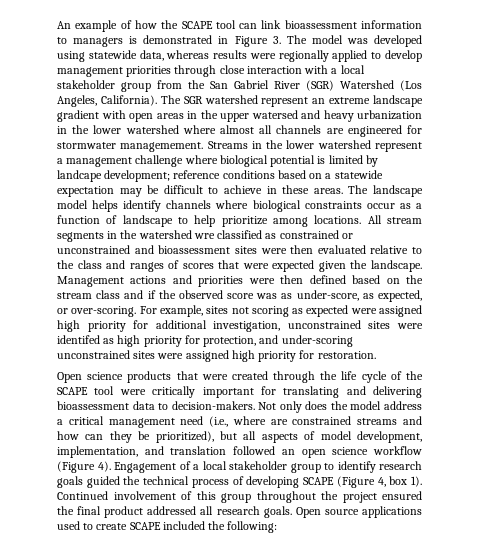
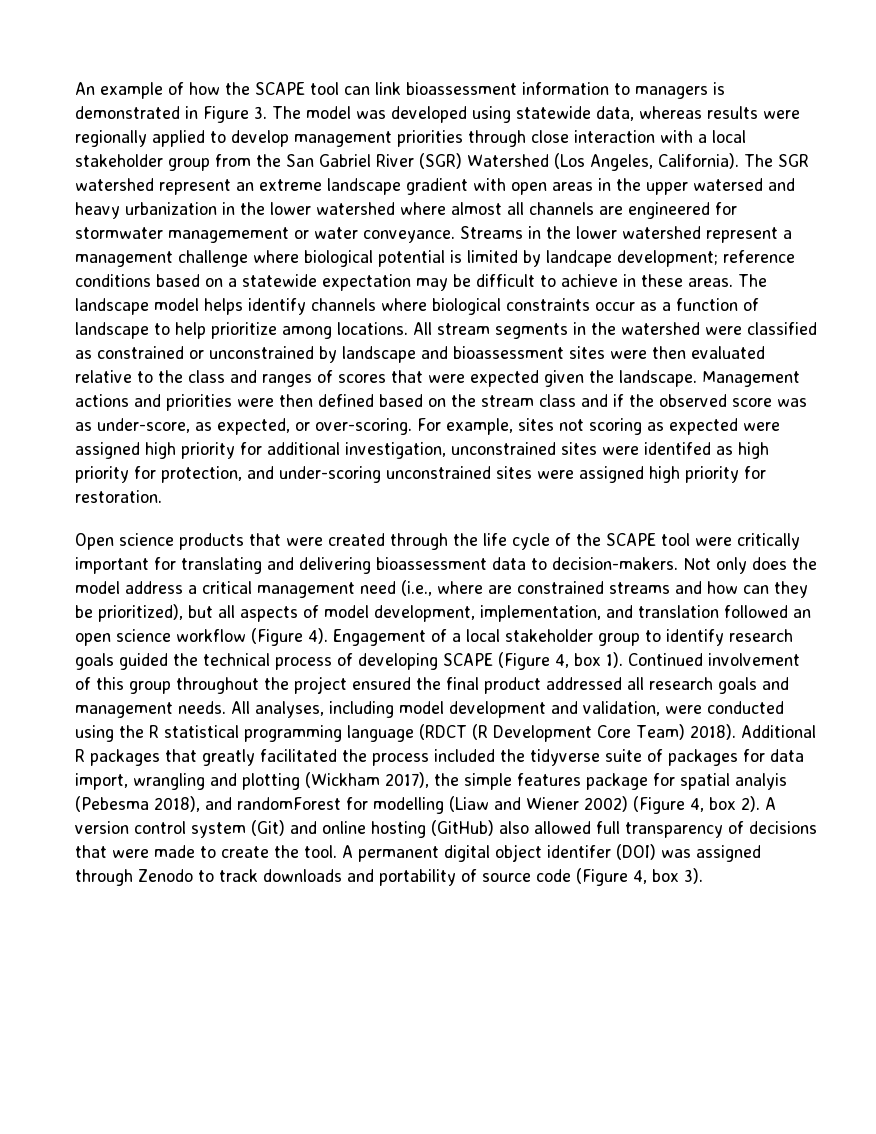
- The SGR watershed represent an extreme landscape gradient with open areas in the upper watersed and heavy urbanization in the lower watershed where almost all channels are engineered for stormwater managemement.
+ The SGR watershed represent an extreme landscape gradient with open areas in the upper watersed and heavy urbanization in the lower watershed where almost all channels are engineered for stormwater managemement or water conveyance.
- All stream segments in the watershed wre classified as constrained or unconstrained and bioassessment sites were then evaluated relative to the class and ranges of scores that were expected given the landscape.
+ All stream segments in the watershed were classified as constrained or unconstrained by landscape and bioassessment sites were then evaluated relative to the class and ranges of scores that were expected given the landscape.
- Continued involvement of this group throughout the project ensured the final product addressed all research goals. Open source applications used to create SCAPE included the following:
+ Continued involvement of this group throughout the project ensured the final product addressed all research goals and management needs. All analyses, including model development and validation, were conducted using the R statistical programming language (RDCT (R Development Core Team) 2018). Additional R packages that greatly facilitated the process included the tidyverse suite of packages for data import, wrangling and plotting (Wickham 2017), the simple features package for spatial analyis (Pebesma 2018), and randomForest for modelling (Liaw and Wiener 2002) (Figure 4, box 2). A version control system (Git) and online hosting (GitHub) also allowed full transparency of decisions that were made to create the tool. A permanent digital object identifer (DOI) was assigned through Zenodo to track downloads and portability of source code (Figure 4, box 3).

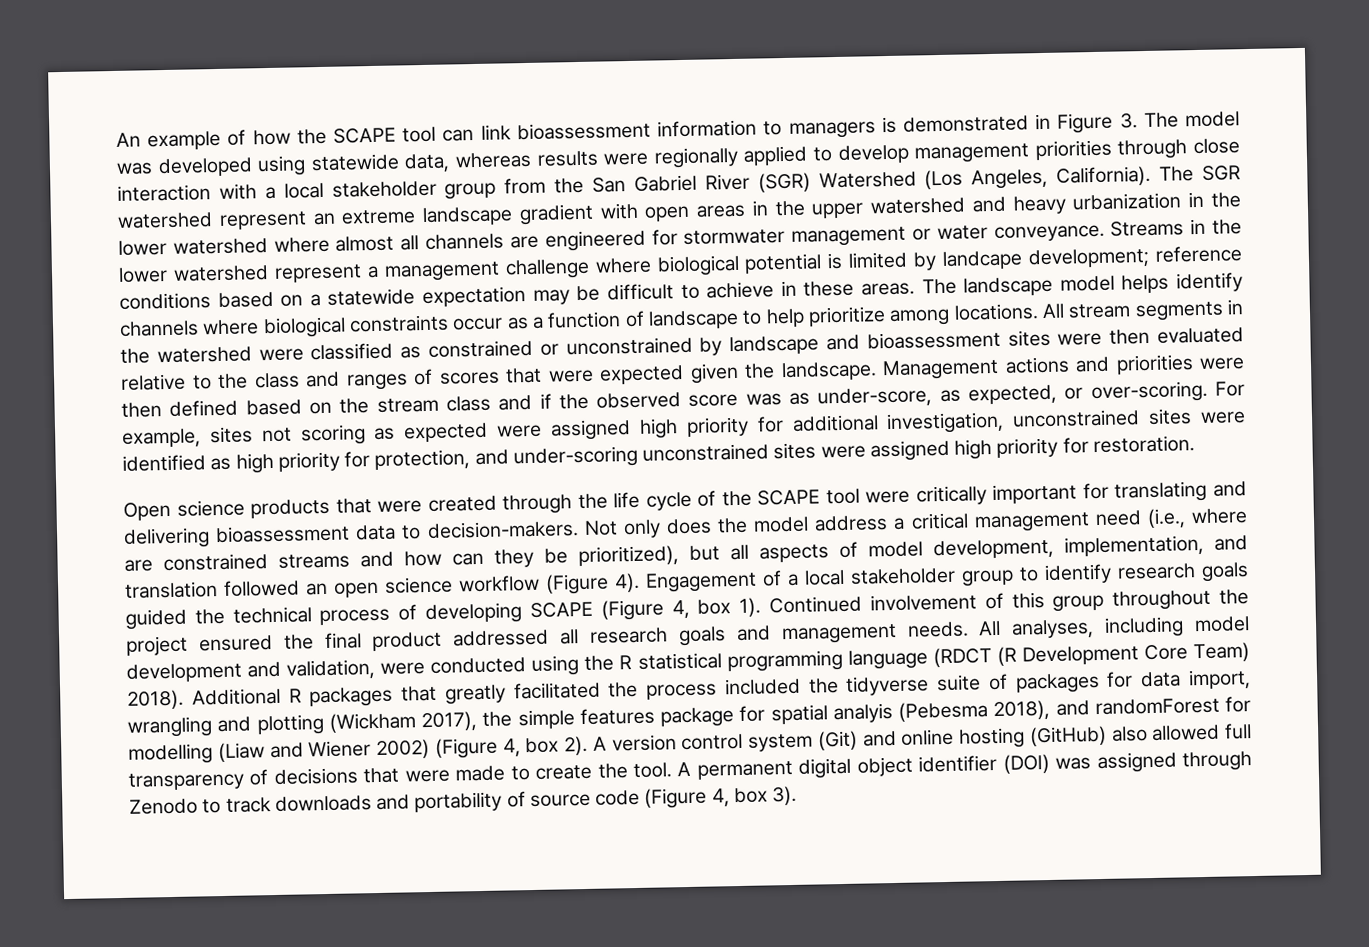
- The SGR watershed represent an extreme landscape gradient with open areas in the upper watersed and heavy urbanization in the lower watershed where almost all channels are engineered for stormwater managemement or water conveyance.
+ The SGR watershed represent an extreme landscape gradient with open areas in the upper watershed and heavy urbanization in the lower watershed where almost all channels are engineered for stormwater management or water conveyance.
- For example, sites not scoring as expected were assigned high priority for additional investigation, unconstrained sites were identifed as high priority for protection, and under-scoring unconstrained sites were assigned high priority for restoration.
+ For example, sites not scoring as expected were assigned high priority for additional investigation, unconstrained sites were identified as high priority for protection, and under-scoring unconstrained sites were assigned high priority for restoration.
- A permanent digital object identifer (DOI) was assigned through Zenodo to track downloads and portability of source code (Figure 4, box 3).
+ A permanent digital object identifier (DOI) was assigned through Zenodo to track downloads and portability of source code (Figure 4, box 3).

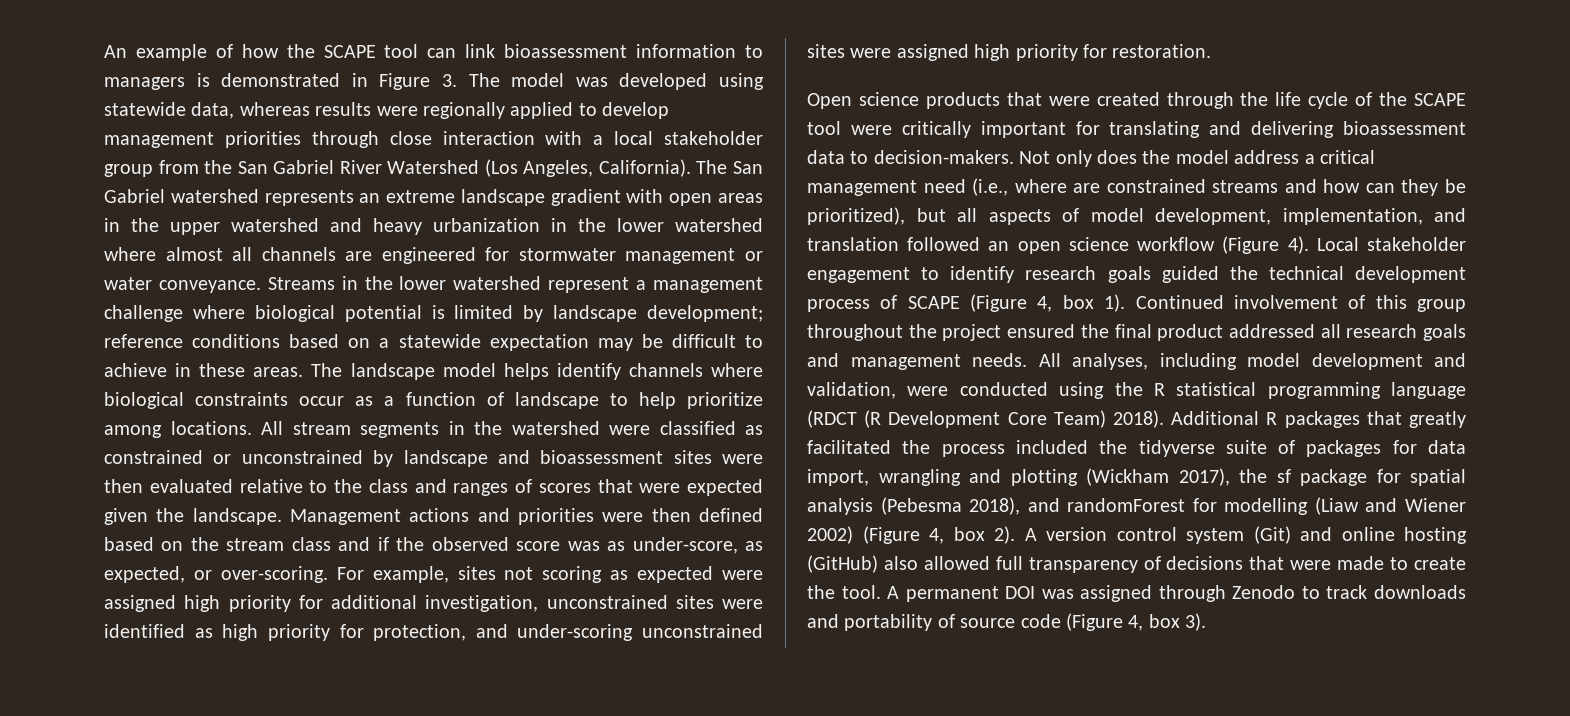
- An example of how the SCAPE tool can link bioassessment information to managers is demonstrated in Figure 3. The model was developed using statewide data, whereas results were regionally applied to develop management priorities through close interaction with a local stakeholder group from the San Gabriel River (SGR) Watershed (Los Angeles, California).
+ An example of how the SCAPE tool can link bioassessment information to managers is demonstrated in Figure 3. The model was developed using statewide data, whereas results were regionally applied to develop management priorities through close interaction with a local stakeholder group from the San Gabriel River Watershed (Los Angeles, California).
- The SGR watershed represent an extreme landscape gradient with open areas in the upper watershed and heavy urbanization in the lower watershed where almost all channels are engineered for stormwater management or water conveyance.
+ The San Gabriel watershed represents an extreme landscape gradient with open areas in the upper watershed and heavy urbanization in the lower watershed where almost all channels are engineered for stormwater management or water conveyance.
- Streams in the lower watershed represent a management challenge where biological potential is limited by landcape development; reference conditions based on a statewide expectation may be difficult to achieve in these areas.
+ Streams in the lower watershed represent a management challenge where biological potential is limited by landscape development; reference conditions based on a statewide expectation may be difficult to achieve in these areas.
- Engagement of a local stakeholder group to identify research goals guided the technical process of developing SCAPE (Figure 4, box 1).
+ Local stakeholder engagement to identify research goals guided the technical development process of SCAPE (Figure 4, box 1).
- Additional R packages that greatly facilitated the process included the tidyverse suite of packages for data import, wrangling and plotting (Wickham 2017), the simple features package for spatial analyis (Pebesma 2018), and randomForest for modelling (Liaw and Wiener 2002) (Figure 4, box 2).
+ Additional R packages that greatly facilitated the process included the tidyverse suite of packages for data import, wrangling and plotting (Wickham 2017), the sf package for spatial analysis (Pebesma 2018), and randomForest for modelling (Liaw and Wiener 2002) (Figure 4, box 2).
- A permanent digital object identifier (DOI) was assigned through Zenodo to track downloads and portability of source code (Figure 4, box 3).
+ A permanent DOI was assigned through Zenodo to track downloads and portability of source code (Figure 4, box 3).

